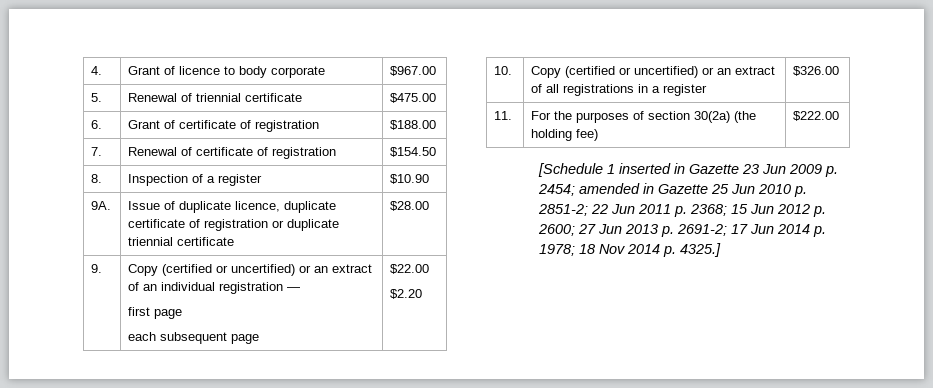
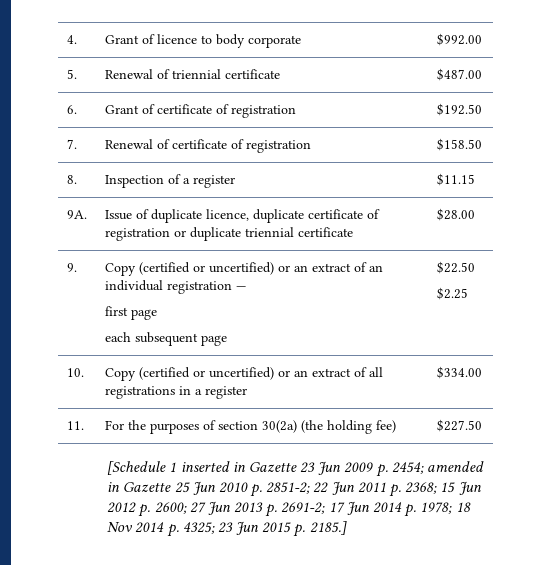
- 4. | Grant of licence to body corporate | $967.00
+ 4. | Grant of licence to body corporate | $992.00
- 5. | Renewal of triennial certificate | $475.00
+ 5. | Renewal of triennial certificate | $487.00
- 6. | Grant of certificate of registration | $188.00
+ 6. | Grant of certificate of registration | $192.50
- 7. | Renewal of certificate of registration | $154.50
+ 7. | Renewal of certificate of registration | $158.50
- 8. | Inspection of a register | $10.90
+ 8. | Inspection of a register | $11.15
  9. | Copy (certified or uncertified) or an extract of an individual registration —
  first page
- each subsequent page | $22.00
- $2.20
+ each subsequent page | $22.50
+ $2.25
- 10. | Copy (certified or uncertified) or an extract of all registrations in a register | $326.00
+ 10. | Copy (certified or uncertified) or an extract of all registrations in a register | $334.00
- 11. | For the purposes of section 30(2a) (the holding fee) | $222.00
+ 11. | For the purposes of section 30(2a) (the holding fee) | $227.50
- [Schedule 1 inserted in Gazette 23 Jun 2009 p. 2454; amended in Gazette 25 Jun 2010 p. 2851-2; 22 Jun 2011 p. 2368; 15 Jun 2012 p. 2600; 27 Jun 2013 p. 2691-2; 17 Jun 2014 p. 1978; 18 Nov 2014 p. 4325.]
+ [Schedule 1 inserted in Gazette 23 Jun 2009 p. 2454; amended in Gazette 25 Jun 2010 p. 2851-2; 22 Jun 2011 p. 2368; 15 Jun 2012 p. 2600; 27 Jun 2013 p. 2691-2; 17 Jun 2014 p. 1978; 18 Nov 2014 p. 4325; 23 Jun 2015 p. 2185.]

